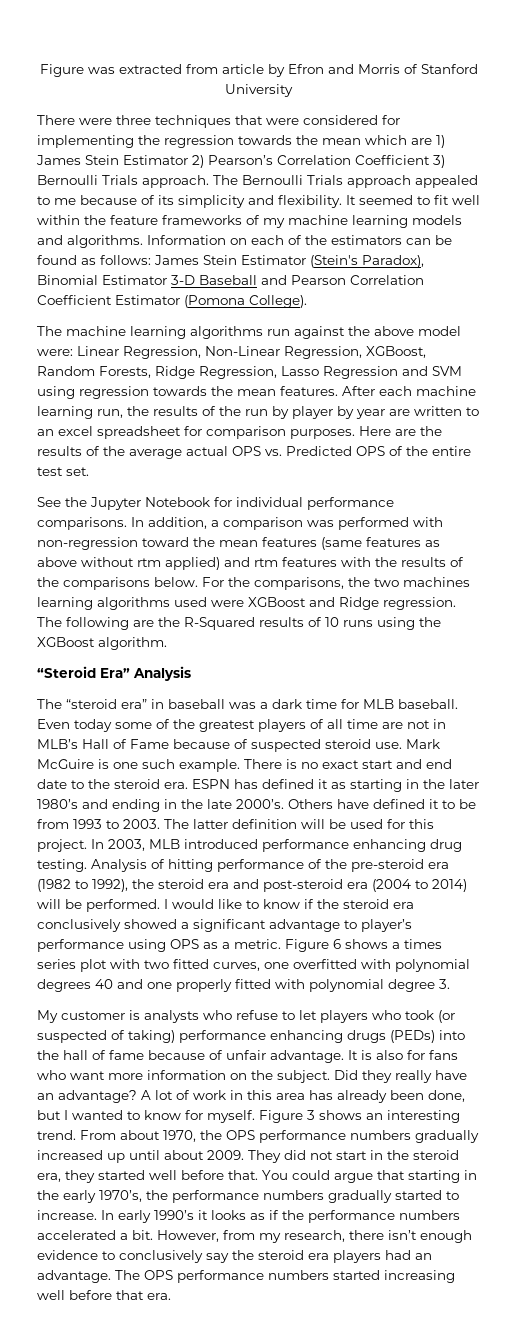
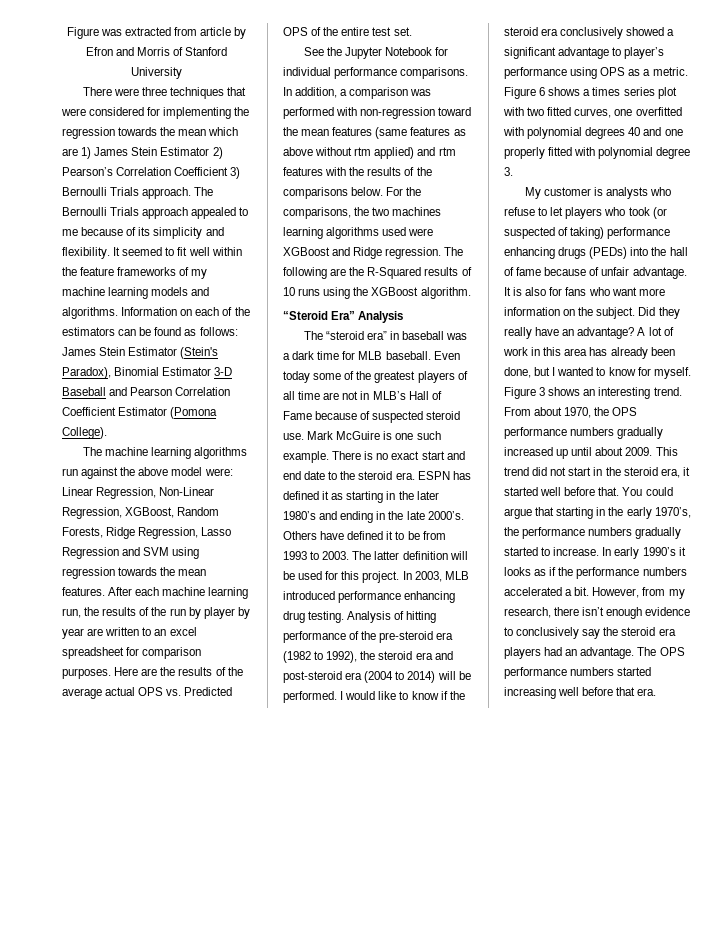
- They did not start in the steroid era, they started well before that.
+ This trend did not start in the steroid era, it started well before that.

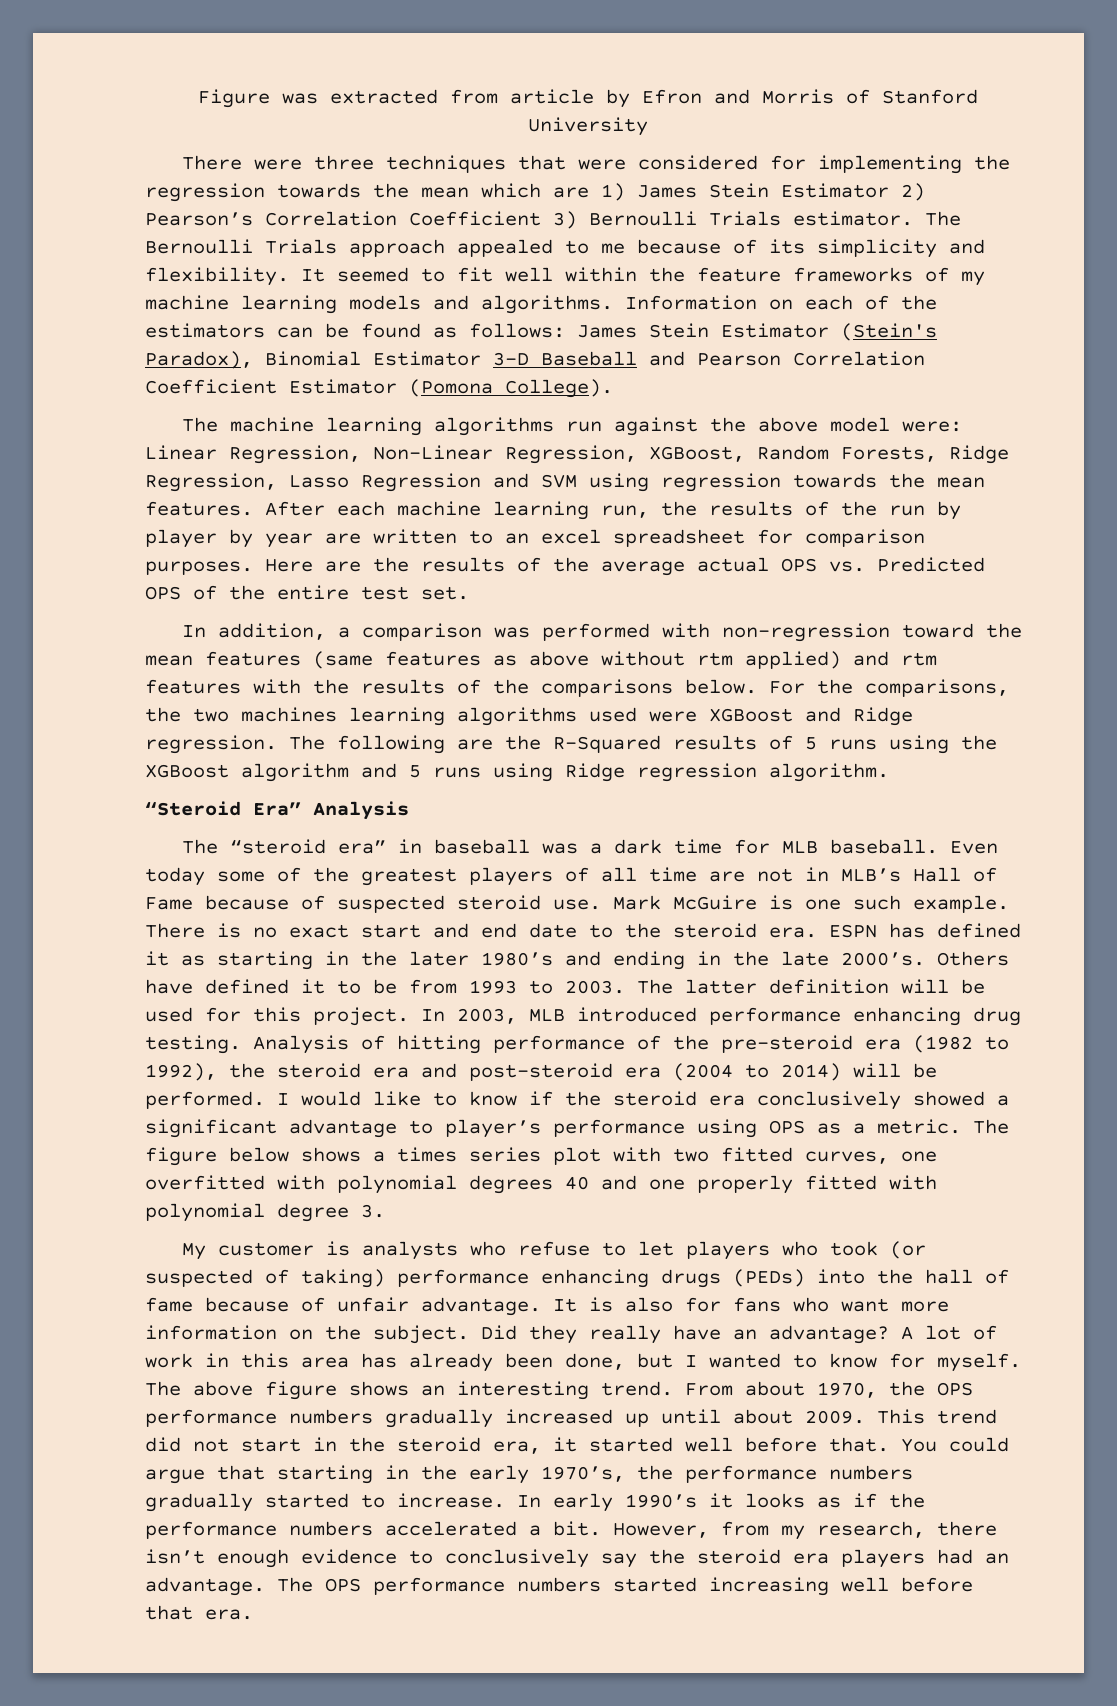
- There were three techniques that were considered for implementing the regression towards the mean which are 1) James Stein Estimator 2) Pearson’s Correlation Coefficient 3) Bernoulli Trials approach.
+ There were three techniques that were considered for implementing the regression towards the mean which are 1) James Stein Estimator 2) Pearson’s Correlation Coefficient 3) Bernoulli Trials estimator.
- See the Jupyter Notebook for individual performance comparisons.
- The following are the R-Squared results of 10 runs using the XGBoost algorithm.
+ The following are the R-Squared results of 5 runs using the XGBoost algorithm and 5 runs using Ridge regression algorithm.
- Figure 6 shows a times series plot with two fitted curves, one overfitted with polynomial degrees 40 and one properly fitted with polynomial degree 3.
+ The figure below shows a times series plot with two fitted curves, one overfitted with polynomial degrees 40 and one properly fitted with polynomial degree 3.
- Figure 3 shows an interesting trend.
+ The above figure shows an interesting trend.

